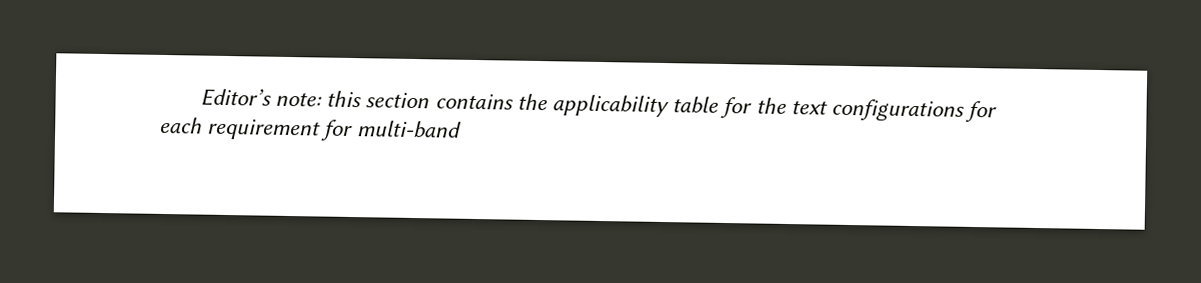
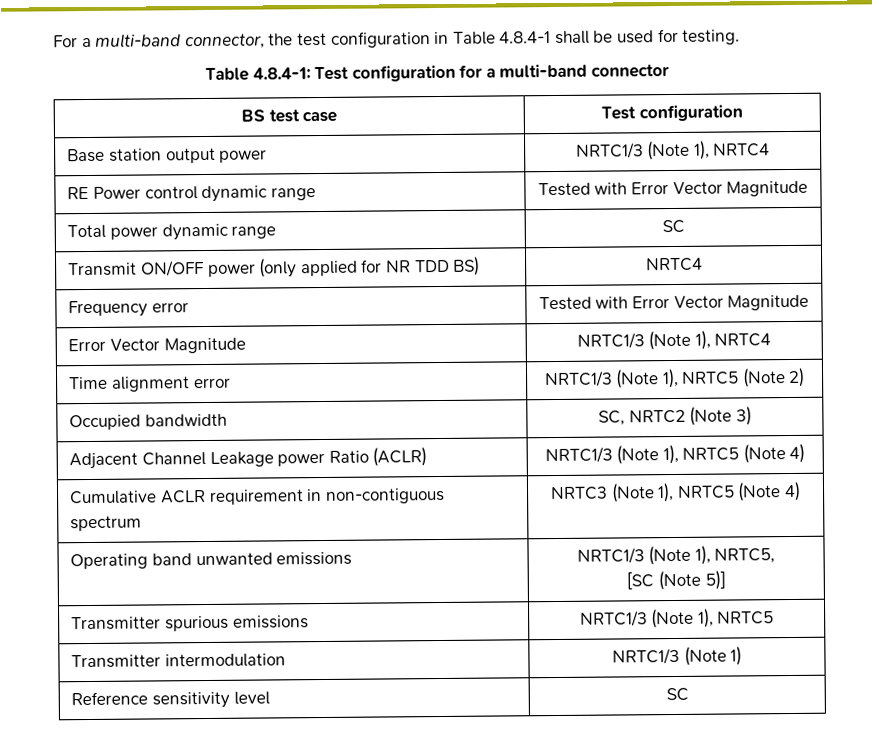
- Editor’s note: this section contains the applicability table for the text configurations for each requirement for multi-band
+ For a multi-band connector, the test configuration in Table 4.8.4-1 shall be used for testing.
+ Table 4.8.4-1: Test configuration for a multi-band connector
+ BS test case | Test configuration
+ Base station output power | NRTC1/3 (Note 1), NRTC4
+ RE Power control dynamic range | Tested with Error Vector Magnitude
+ Total power dynamic range | SC
+ Transmit ON/OFF power (only applied for NR TDD BS) | NRTC4
+ Frequency error | Tested with Error Vector Magnitude
+ Error Vector Magnitude | NRTC1/3 (Note 1), NRTC4
+ Time alignment error | NRTC1/3 (Note 1), NRTC5 (Note 2)
+ Occupied bandwidth | SC, NRTC2 (Note 3)
+ Adjacent Channel Leakage power Ratio (ACLR) | NRTC1/3 (Note 1), NRTC5 (Note 4)
+ Cumulative ACLR requirement in non-contiguous spectrum | NRTC3 (Note 1), NRTC5 (Note 4)
+ Operating band unwanted emissions | NRTC1/3 (Note 1), NRTC5,
+ [SC (Note 5)]
+ Transmitter spurious emissions | NRTC1/3 (Note 1), NRTC5
+ Transmitter intermodulation | NRTC1/3 (Note 1)
+ Reference sensitivity level | SC

